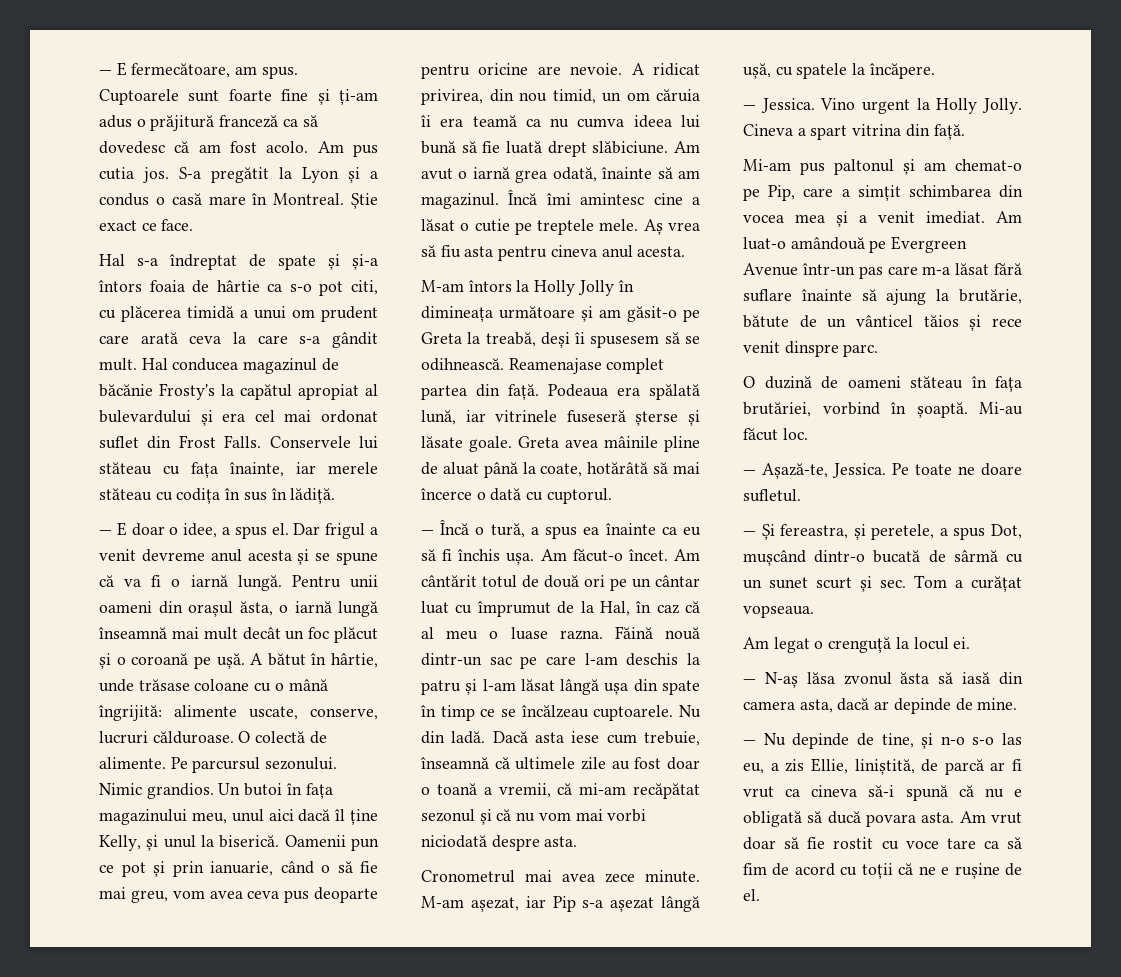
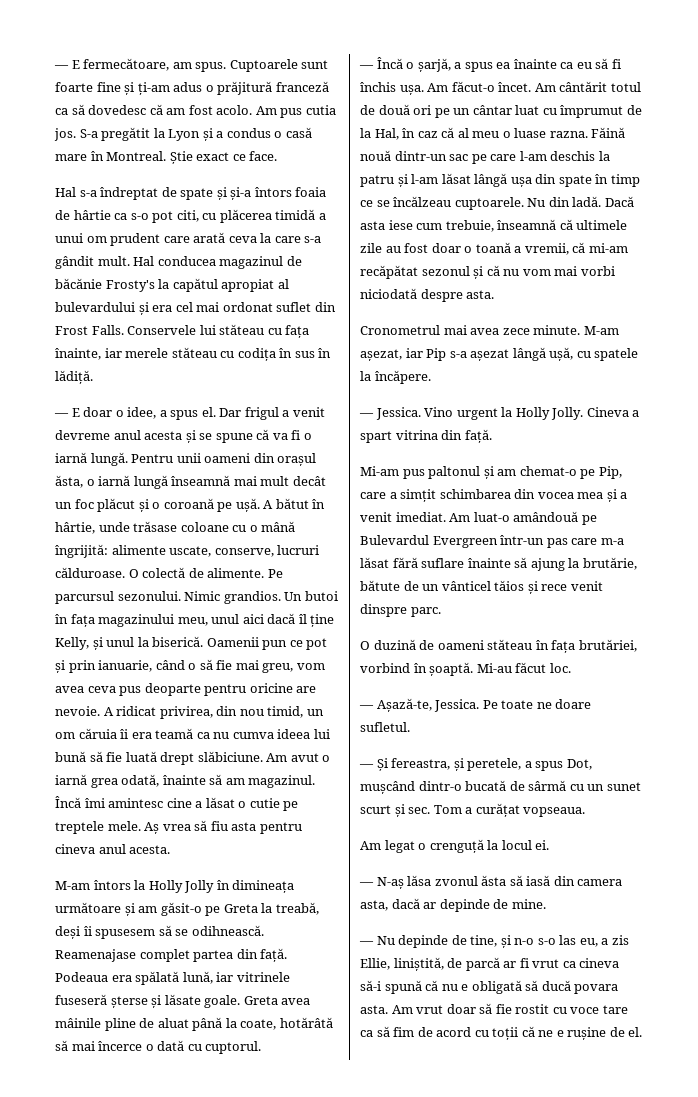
- — Încă o tură, a spus ea înainte ca eu să fi închis ușa.
+ — Încă o șarjă, a spus ea înainte ca eu să fi închis ușa.
- Am luat-o amândouă pe Evergreen Avenue într-un pas care m-a lăsat fără suflare înainte să ajung la brutărie, bătute de un vânticel tăios și rece venit dinspre parc.
+ Am luat-o amândouă pe Bulevardul Evergreen într-un pas care m-a lăsat fără suflare înainte să ajung la brutărie, bătute de un vânticel tăios și rece venit dinspre parc.

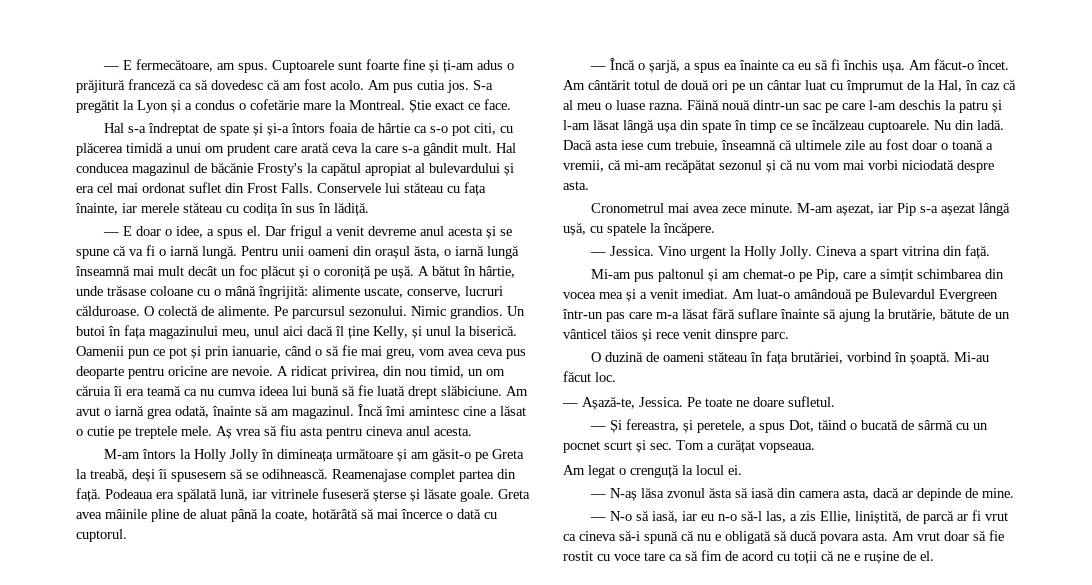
- S-a pregătit la Lyon și a condus o casă mare în Montreal.
+ S-a pregătit la Lyon și a condus o cofetărie mare la Montreal.
- Pentru unii oameni din orașul ăsta, o iarnă lungă înseamnă mai mult decât un foc plăcut și o coroană pe ușă.
+ Pentru unii oameni din orașul ăsta, o iarnă lungă înseamnă mai mult decât un foc plăcut și o coroniță pe ușă.
- — Și fereastra, și peretele, a spus Dot, mușcând dintr-o bucată de sârmă cu un sunet scurt și sec. Tom a curățat vopseaua.
+ — Și fereastra, și peretele, a spus Dot, tăind o bucată de sârmă cu un pocnet scurt și sec. Tom a curățat vopseaua.
- — Nu depinde de tine, și n-o s-o las eu, a zis Ellie, liniștită, de parcă ar fi vrut ca cineva să-i spună că nu e obligată să ducă povara asta.
+ — N-o să iasă, iar eu n-o să-l las, a zis Ellie, liniștită, de parcă ar fi vrut ca cineva să-i spună că nu e obligată să ducă povara asta.

